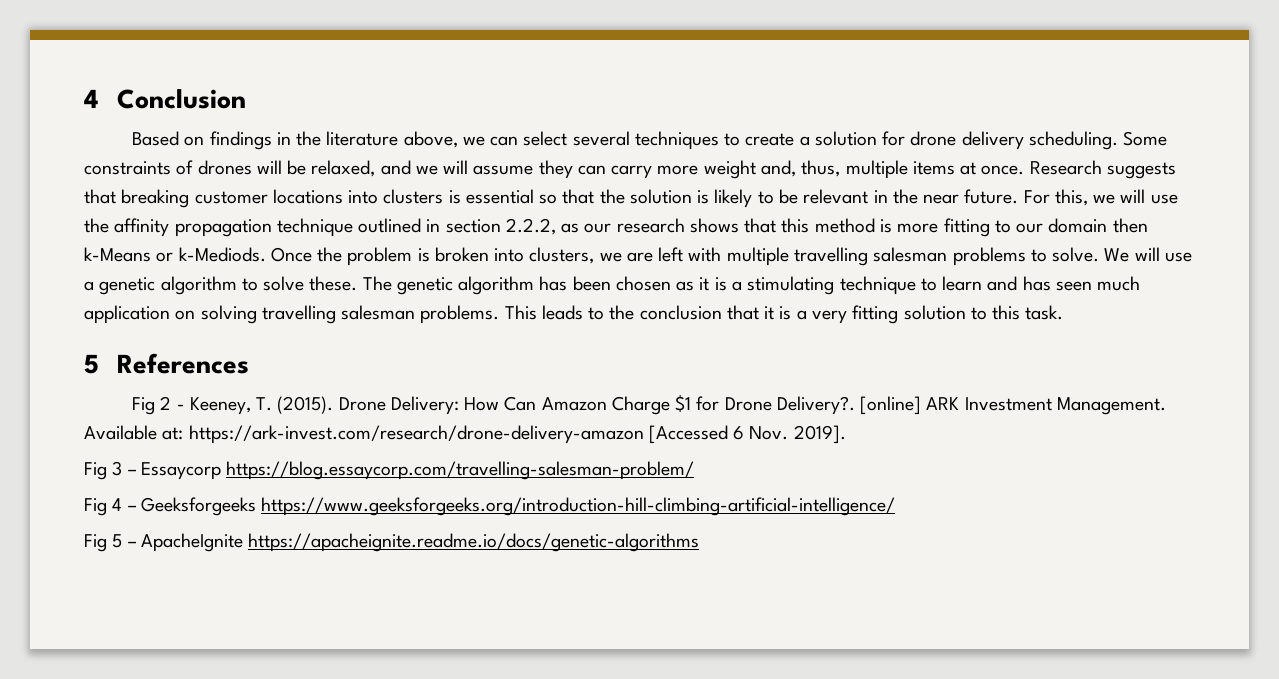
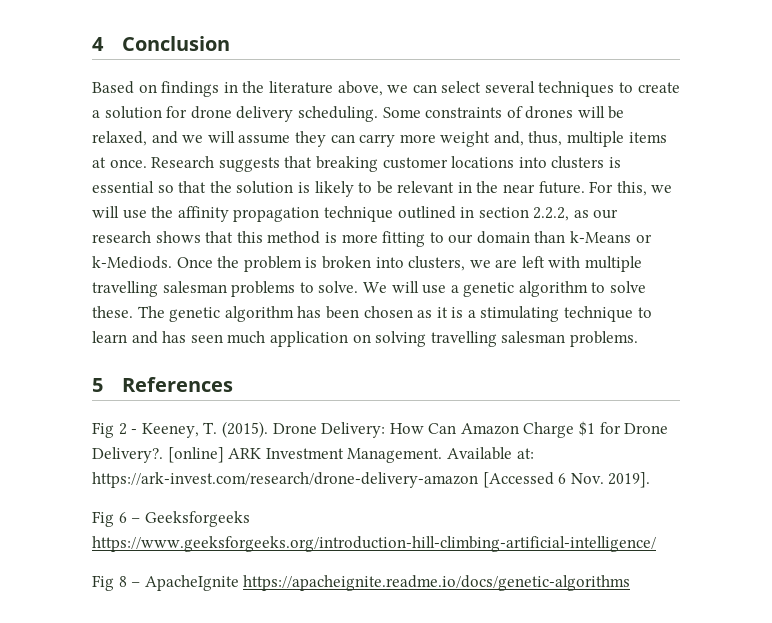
- For this, we will use the affinity propagation technique outlined in section 2.2.2, as our research shows that this method is more fitting to our domain then k-Means or k-Mediods.
+ For this, we will use the affinity propagation technique outlined in section 2.2.2, as our research shows that this method is more fitting to our domain than k-Means or k-Mediods.
- This leads to the conclusion that it is a very fitting solution to this task.
- Fig 3 – Essaycorp https://blog.essaycorp.com/travelling-salesman-problem/
- Fig 4 – Geeksforgeeks https://www.geeksforgeeks.org/introduction-hill-climbing-artificial-intelligence/
+ Fig 6 – Geeksforgeeks https://www.geeksforgeeks.org/introduction-hill-climbing-artificial-intelligence/
- Fig 5 – ApacheIgnite https://apacheignite.readme.io/docs/genetic-algorithms
+ Fig 8 – ApacheIgnite https://apacheignite.readme.io/docs/genetic-algorithms

